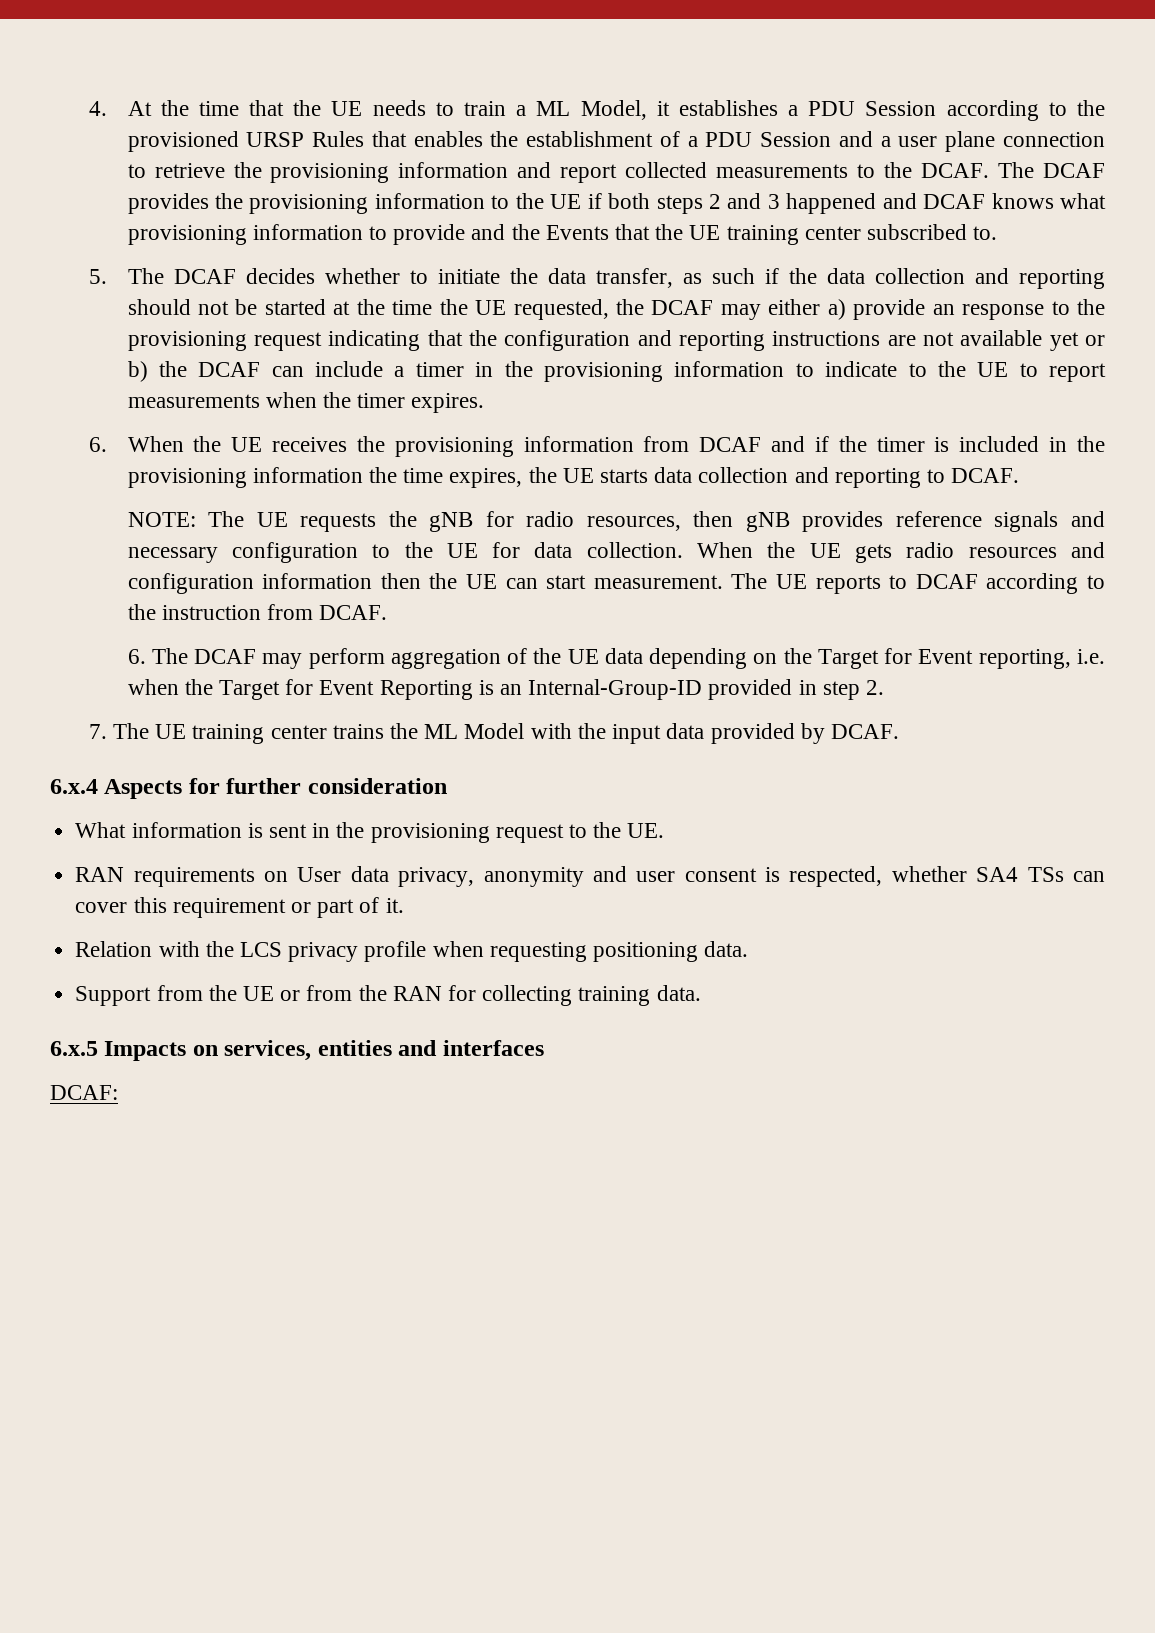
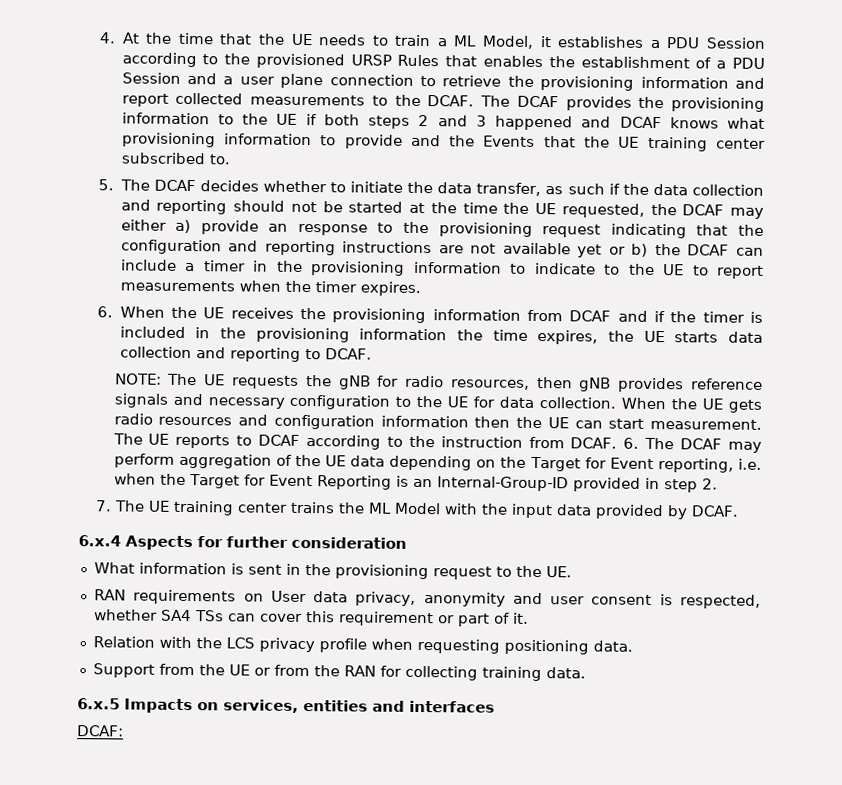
- The UE reports to DCAF according to the instruction from DCAF.
- 6. The DCAF may perform aggregation of the UE data depending on the Target for Event reporting, i.e. when the Target for Event Reporting is an Internal-Group-ID provided in step 2.
+ The UE reports to DCAF according to the instruction from DCAF. 6. The DCAF may perform aggregation of the UE data depending on the Target for Event reporting, i.e. when the Target for Event Reporting is an Internal-Group-ID provided in step 2.

